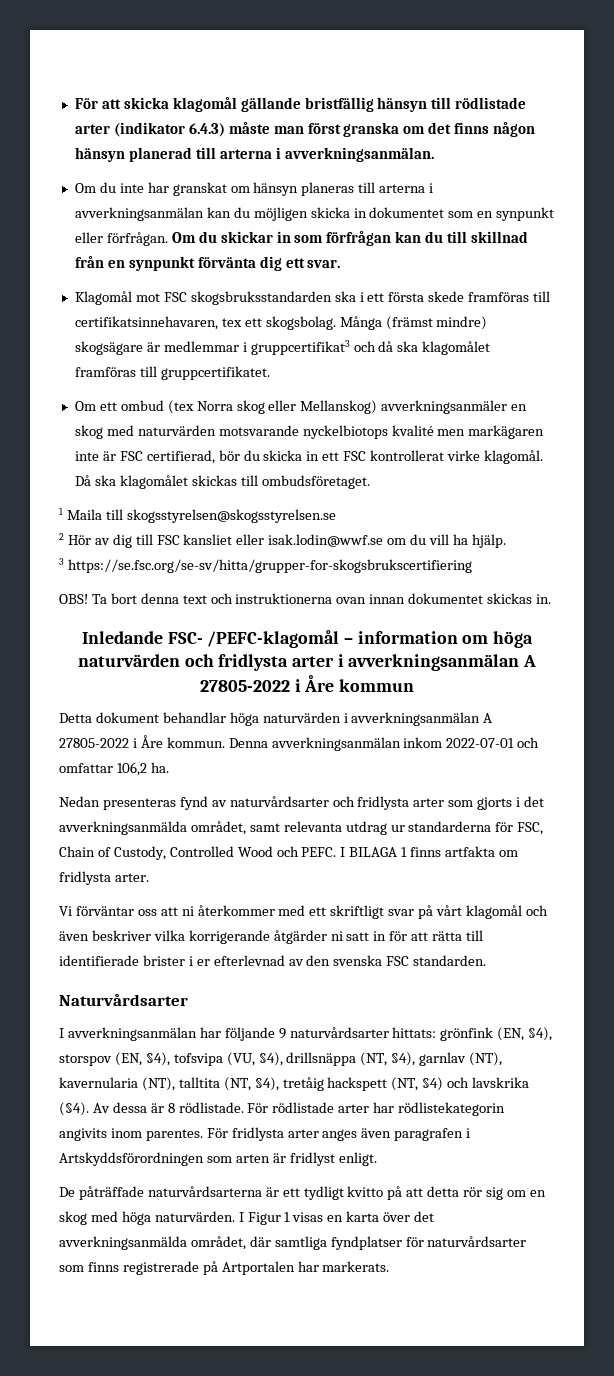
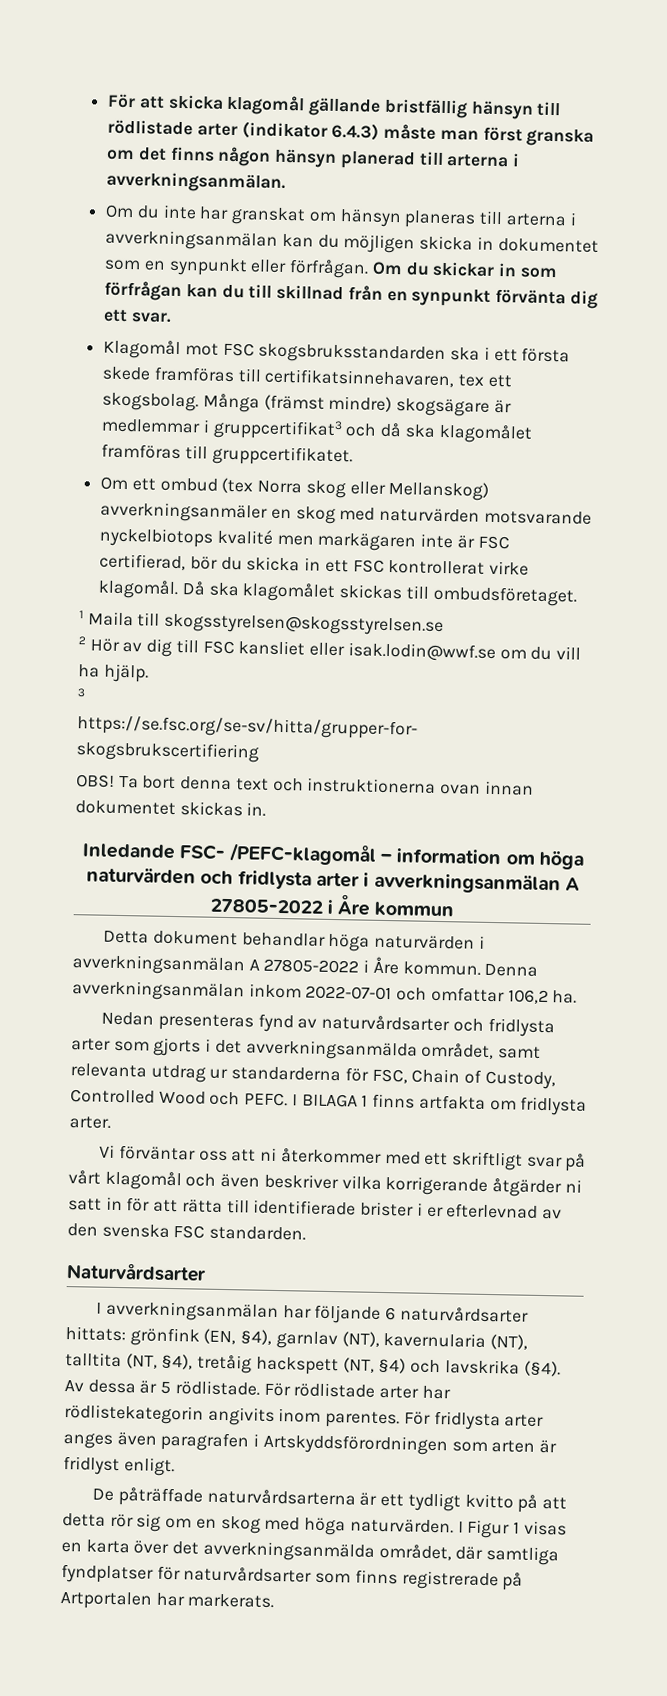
- I avverkningsanmälan har följande 9 naturvårdsarter hittats: grönfink (EN, §4), storspov (EN, §4), tofsvipa (VU, §4), drillsnäppa (NT, §4), garnlav (NT), kavernularia (NT), talltita (NT, §4), tretåig hackspett (NT, §4) och lavskrika (§4).
+ I avverkningsanmälan har följande 6 naturvårdsarter hittats: grönfink (EN, §4), garnlav (NT), kavernularia (NT), talltita (NT, §4), tretåig hackspett (NT, §4) och lavskrika (§4).
- Av dessa är 8 rödlistade.
+ Av dessa är 5 rödlistade.

